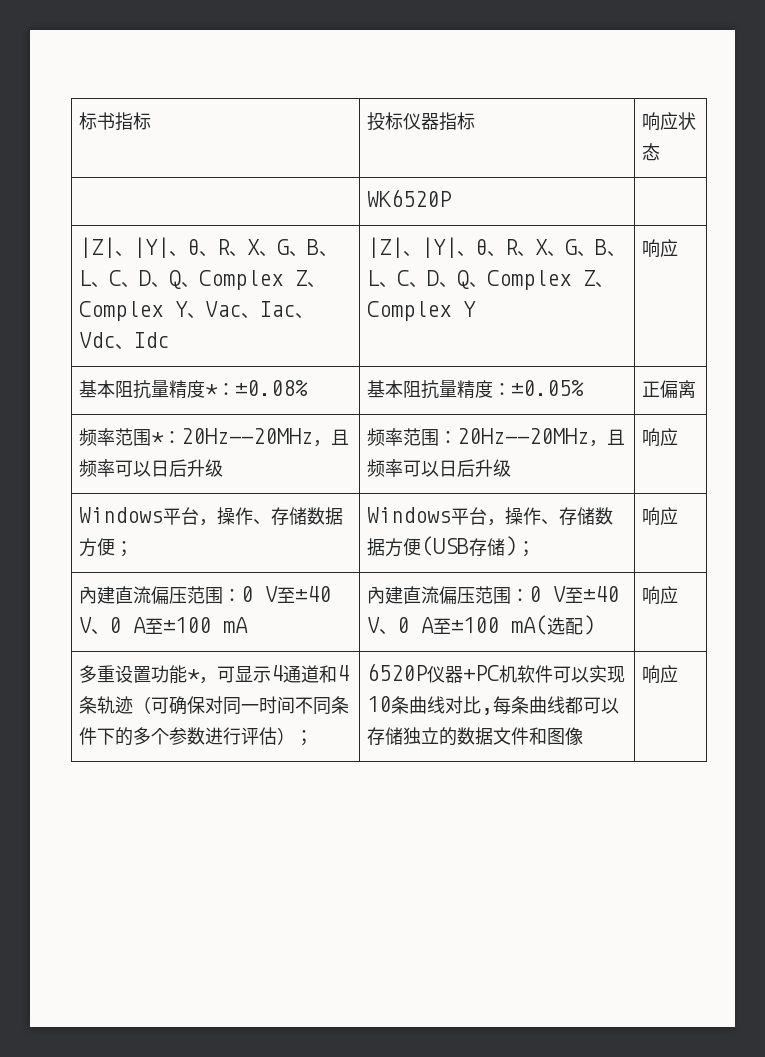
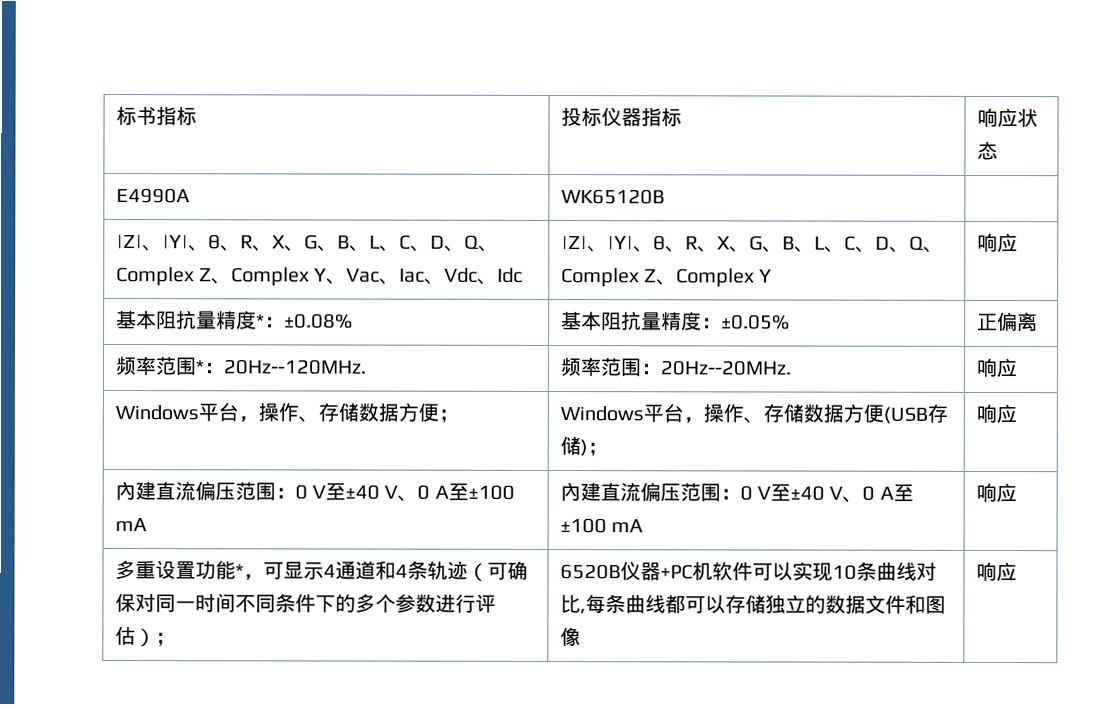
- | WK6520P |
+ E4990A | WK65120B |
- 频率范围*：20Hz--20MHz，且频率可以日后升级 | 频率范围：20Hz--20MHz，且频率可以日后升级 | 响应
+ 频率范围*：20Hz--120MHz. | 频率范围：20Hz--20MHz. | 响应
- 內建直流偏压范围：0 V至±40 V、0 A至±100 mA | 內建直流偏压范围：0 V至±40 V、0 A至±100 mA(选配) | 响应
+ 內建直流偏压范围：0 V至±40 V、0 A至±100 mA | 內建直流偏压范围：0 V至±40 V、0 A至±100 mA | 响应
- 6520P仪器+PC机软件可以实现10条曲线对比,每条曲线都可以存储独立的数据文件和图像
+ 6520B仪器+PC机软件可以实现10条曲线对比,每条曲线都可以存储独立的数据文件和图像

